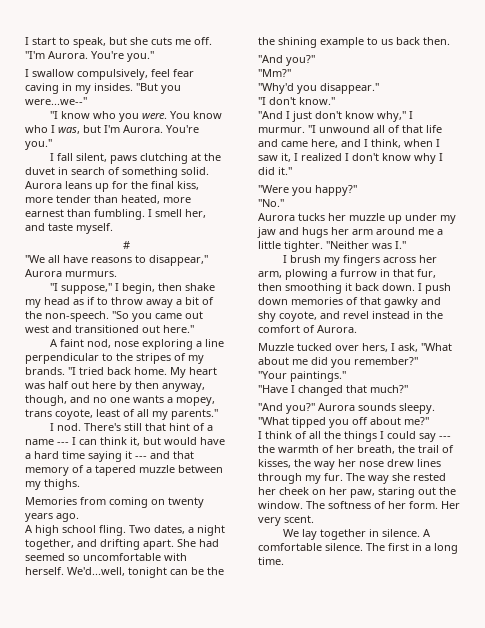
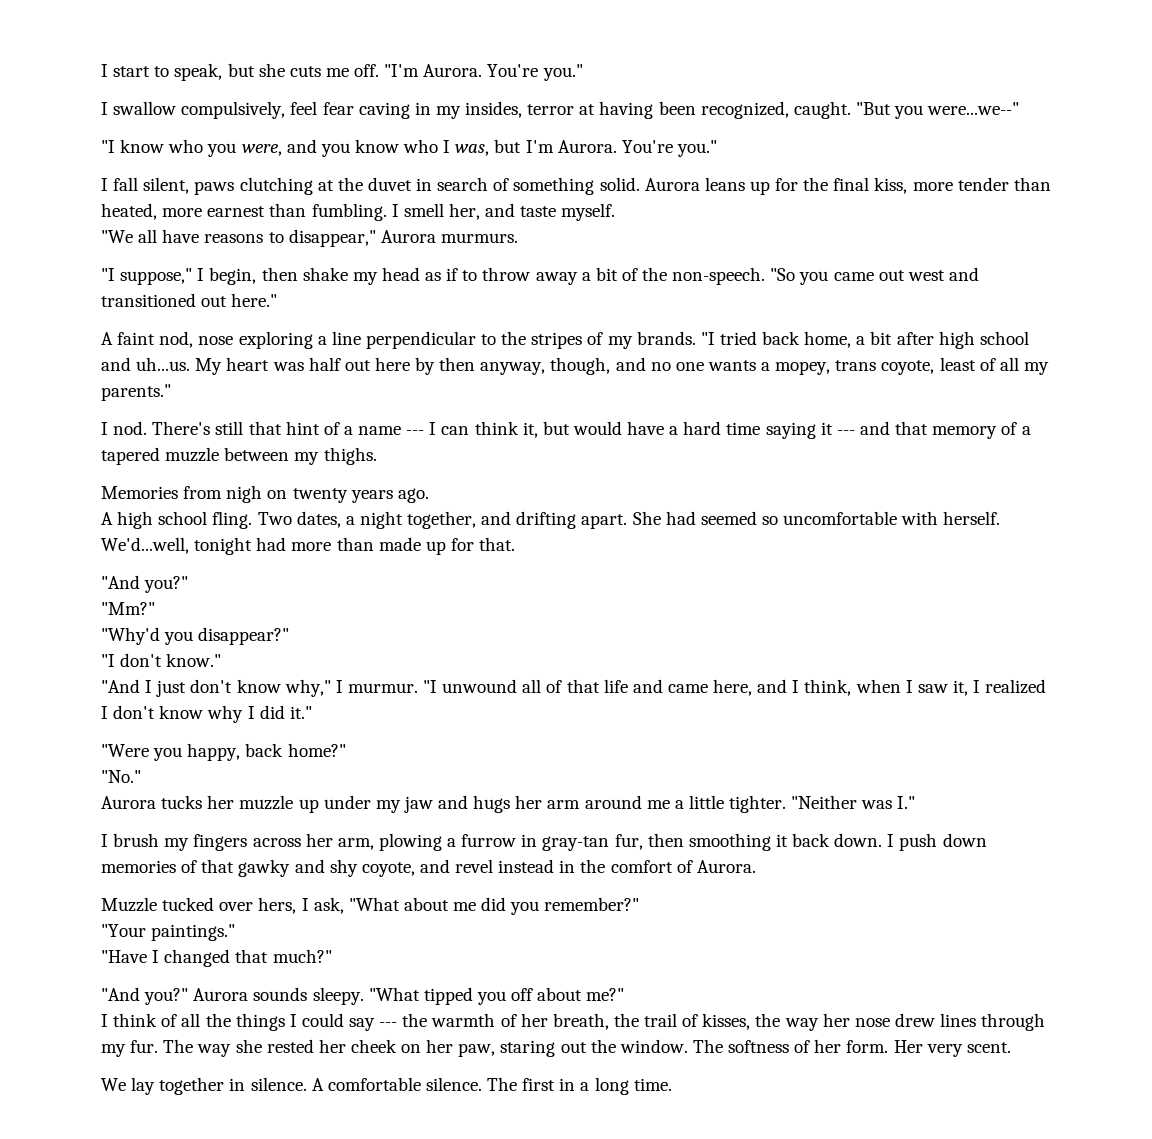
- I swallow compulsively, feel fear caving in my insides.
+ I swallow compulsively, feel fear caving in my insides, terror at having been recognized, caught.
- "I know who you were. You know who I was, but I'm Aurora.
+ "I know who you were, and you know who I was, but I'm Aurora.
- #
- "I tried back home. My heart was half out here by then anyway, though, and no one wants a mopey, trans coyote, least of all my parents."
+ "I tried back home, a bit after high school and uh...us. My heart was half out here by then anyway, though, and no one wants a mopey, trans coyote, least of all my parents."
- Memories from coming on twenty years ago.
+ Memories from nigh on twenty years ago.
- We'd...well, tonight can be the the shining example to us back then.
+ We'd...well, tonight had more than made up for that.
- "Why'd you disappear."
+ "Why'd you disappear?"
- "Were you happy?"
+ "Were you happy, back home?"
- I brush my fingers across her arm, plowing a furrow in that fur, then smoothing it back down.
+ I brush my fingers across her arm, plowing a furrow in gray-tan fur, then smoothing it back down.

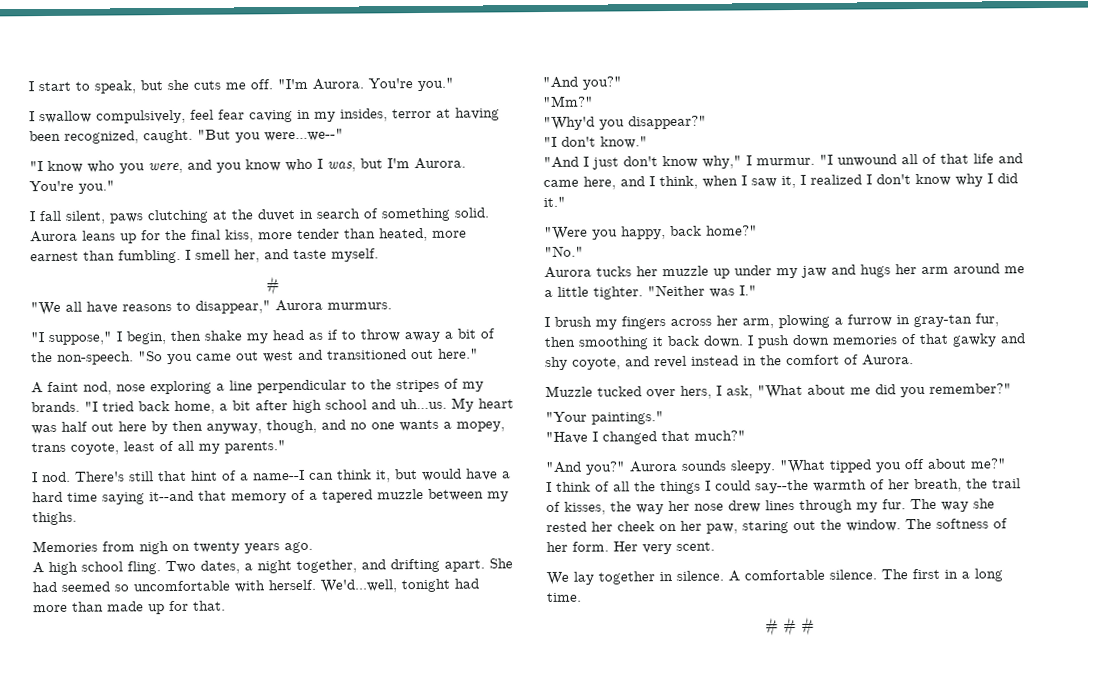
  I smell her, and taste myself.
+ #
- There's still that hint of a name --- I can think it, but would have a hard time saying it --- and that memory of a tapered muzzle between my thighs.
+ There's still that hint of a name--I can think it, but would have a hard time saying it--and that memory of a tapered muzzle between my thighs.
- I think of all the things I could say --- the warmth of her breath, the trail of kisses, the way her nose drew lines through my fur.
+ I think of all the things I could say--the warmth of her breath, the trail of kisses, the way her nose drew lines through my fur.
+ # # #

